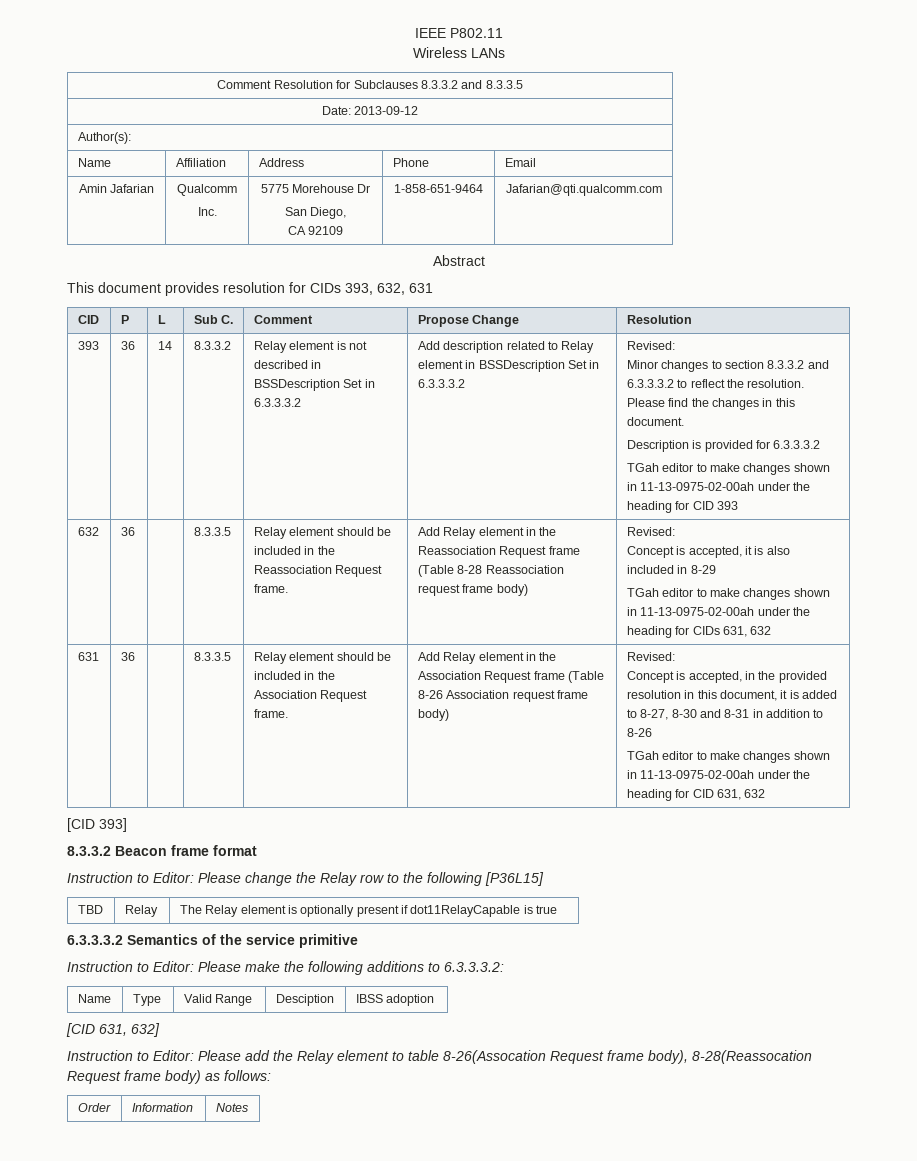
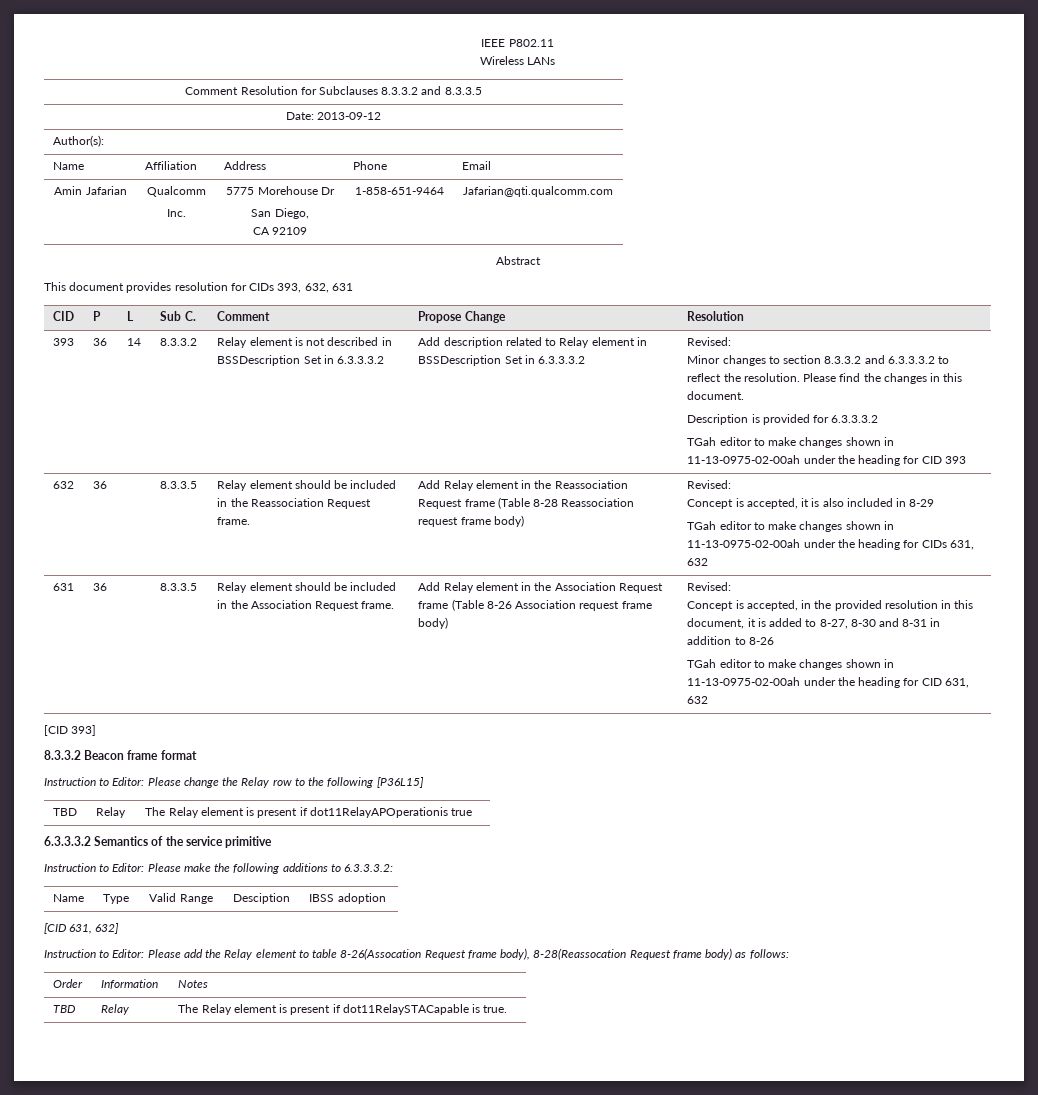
- TBD | Relay | The Relay element is optionally present if dot11RelayCapable is true
+ TBD | Relay | The Relay element is present if dot11RelayAPOperationis true
+ TBD | Relay | The Relay element is present if dot11RelaySTACapable is true.

